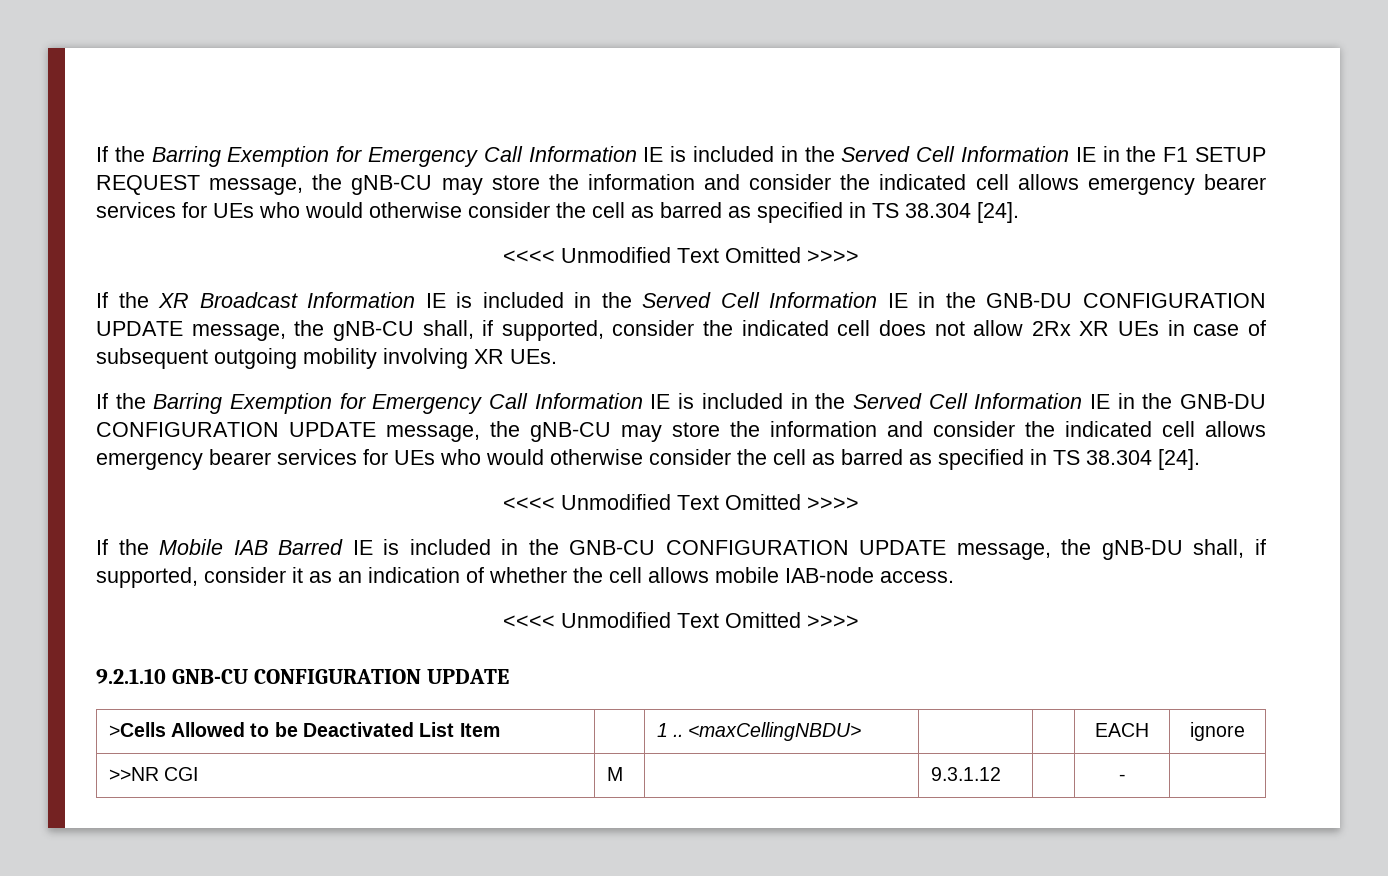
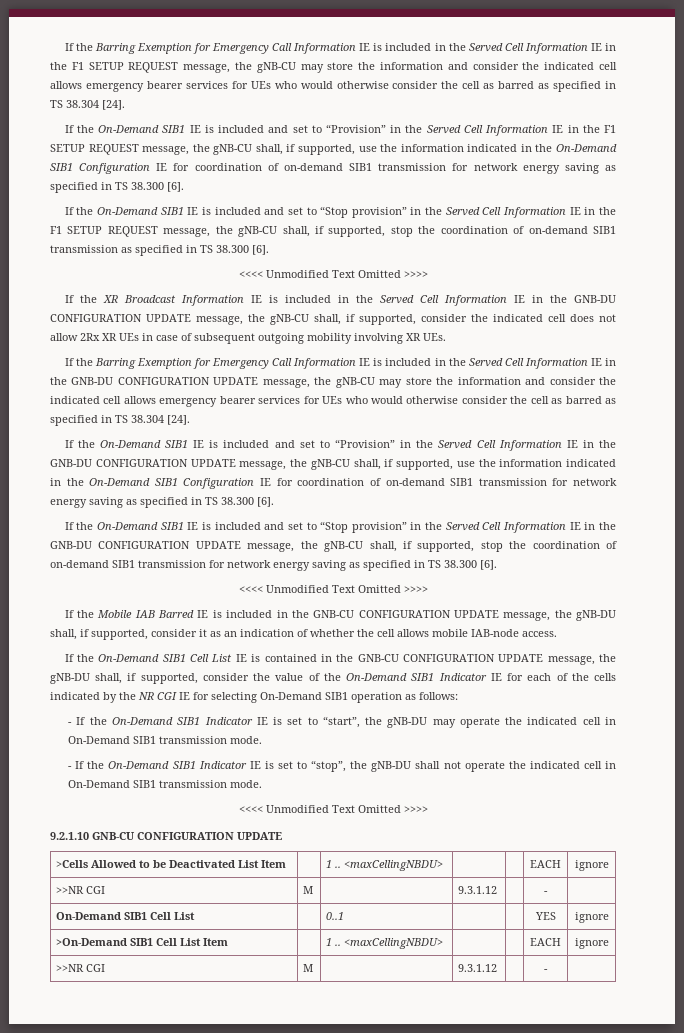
+ If the On-Demand SIB1 IE is included and set to “Provision” in the Served Cell Information IE in the F1 SETUP REQUEST message, the gNB-CU shall, if supported, use the information indicated in the On-Demand SIB1 Configuration IE for coordination of on-demand SIB1 transmission for network energy saving as specified in TS 38.300 [6].
+ If the On-Demand SIB1 IE is included and set to “Stop provision” in the Served Cell Information IE in the F1 SETUP REQUEST message, the gNB-CU shall, if supported, stop the coordination of on-demand SIB1 transmission as specified in TS 38.300 [6].
+ If the On-Demand SIB1 IE is included and set to “Provision” in the Served Cell Information IE in the GNB-DU CONFIGURATION UPDATE message, the gNB-CU shall, if supported, use the information indicated in the On-Demand SIB1 Configuration IE for coordination of on-demand SIB1 transmission for network energy saving as specified in TS 38.300 [6].
+ If the On-Demand SIB1 IE is included and set to “Stop provision” in the Served Cell Information IE in the GNB-DU CONFIGURATION UPDATE message, the gNB-CU shall, if supported, stop the coordination of on-demand SIB1 transmission for network energy saving as specified in TS 38.300 [6].
+ If the On-Demand SIB1 Cell List IE is contained in the GNB-CU CONFIGURATION UPDATE message, the gNB-DU shall, if supported, consider the value of the On-Demand SIB1 Indicator IE for each of the cells indicated by the NR CGI IE for selecting On-Demand SIB1 operation as follows:
+ - If the On-Demand SIB1 Indicator IE is set to “start”, the gNB-DU may operate the indicated cell in On-Demand SIB1 transmission mode.
+ - If the On-Demand SIB1 Indicator IE is set to “stop”, the gNB-DU shall not operate the indicated cell in On-Demand SIB1 transmission mode.
+ On-Demand SIB1 Cell List | | 0..1 | | | YES | ignore
+ >On-Demand SIB1 Cell List Item | | 1 .. <maxCellingNBDU> | | | EACH | ignore
+ >>NR CGI | M | | 9.3.1.12 | | - |

